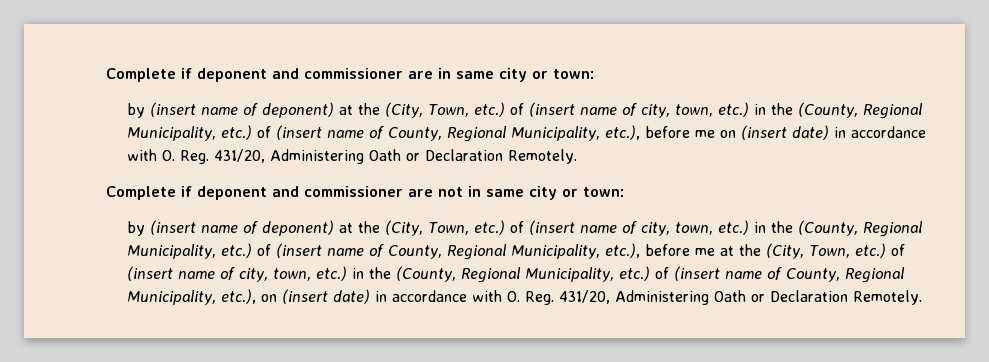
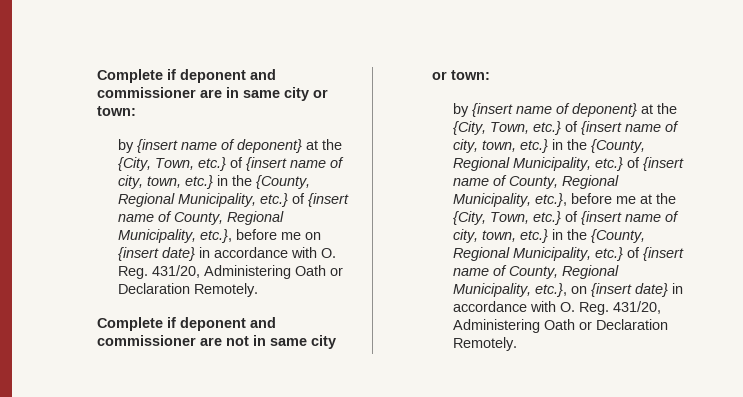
- by (insert name of deponent) at the (City, Town, etc.) of (insert name of city, town, etc.) in the (County, Regional Municipality, etc.) of (insert name of County, Regional Municipality, etc.), before me on (insert date) in accordance with O. Reg. 431/20, Administering Oath or Declaration Remotely.
+ by {insert name of deponent} at the {City, Town, etc.} of {insert name of city, town, etc.} in the {County, Regional Municipality, etc.} of {insert name of County, Regional Municipality, etc.}, before me on {insert date} in accordance with O. Reg. 431/20, Administering Oath or Declaration Remotely.
- by (insert name of deponent) at the (City, Town, etc.) of (insert name of city, town, etc.) in the (County, Regional Municipality, etc.) of (insert name of County, Regional Municipality, etc.), before me at the (City, Town, etc.) of (insert name of city, town, etc.) in the (County, Regional Municipality, etc.) of (insert name of County, Regional Municipality, etc.), on (insert date) in accordance with O. Reg. 431/20, Administering Oath or Declaration Remotely.
+ by {insert name of deponent} at the {City, Town, etc.} of {insert name of city, town, etc.} in the {County, Regional Municipality, etc.} of {insert name of County, Regional Municipality, etc.}, before me at the {City, Town, etc.} of {insert name of city, town, etc.} in the {County, Regional Municipality, etc.} of {insert name of County, Regional Municipality, etc.}, on {insert date} in accordance with O. Reg. 431/20, Administering Oath or Declaration Remotely.

